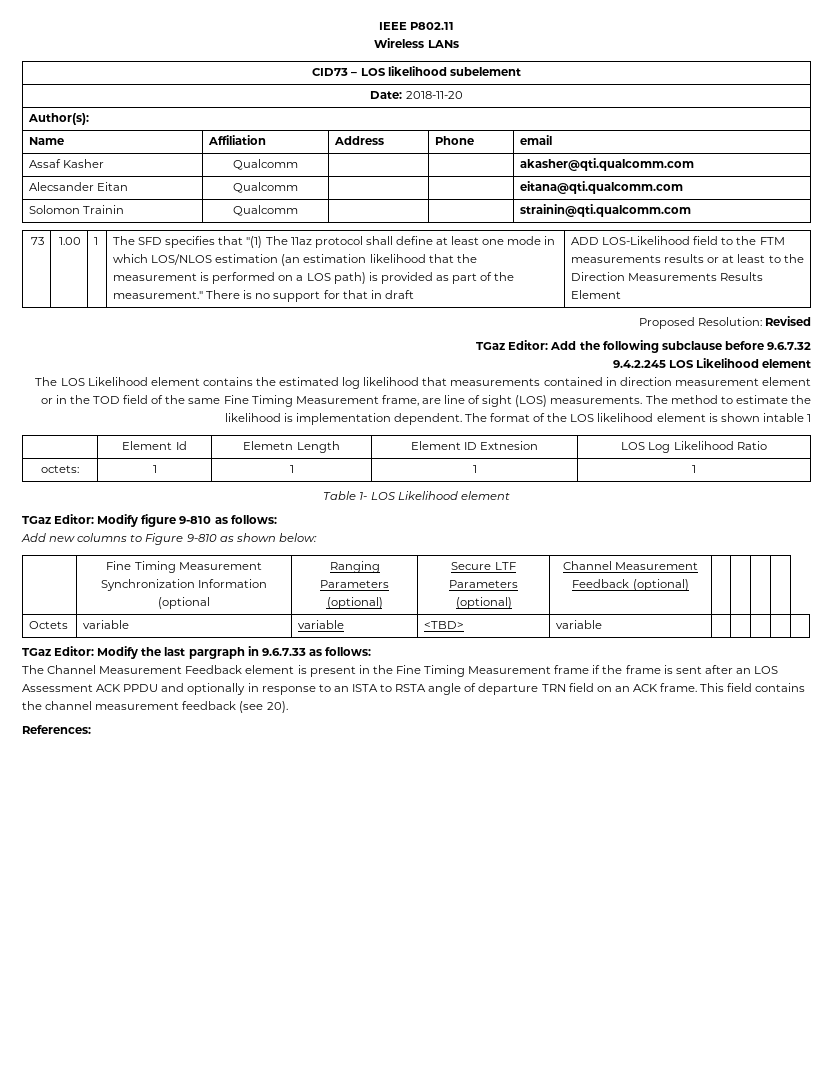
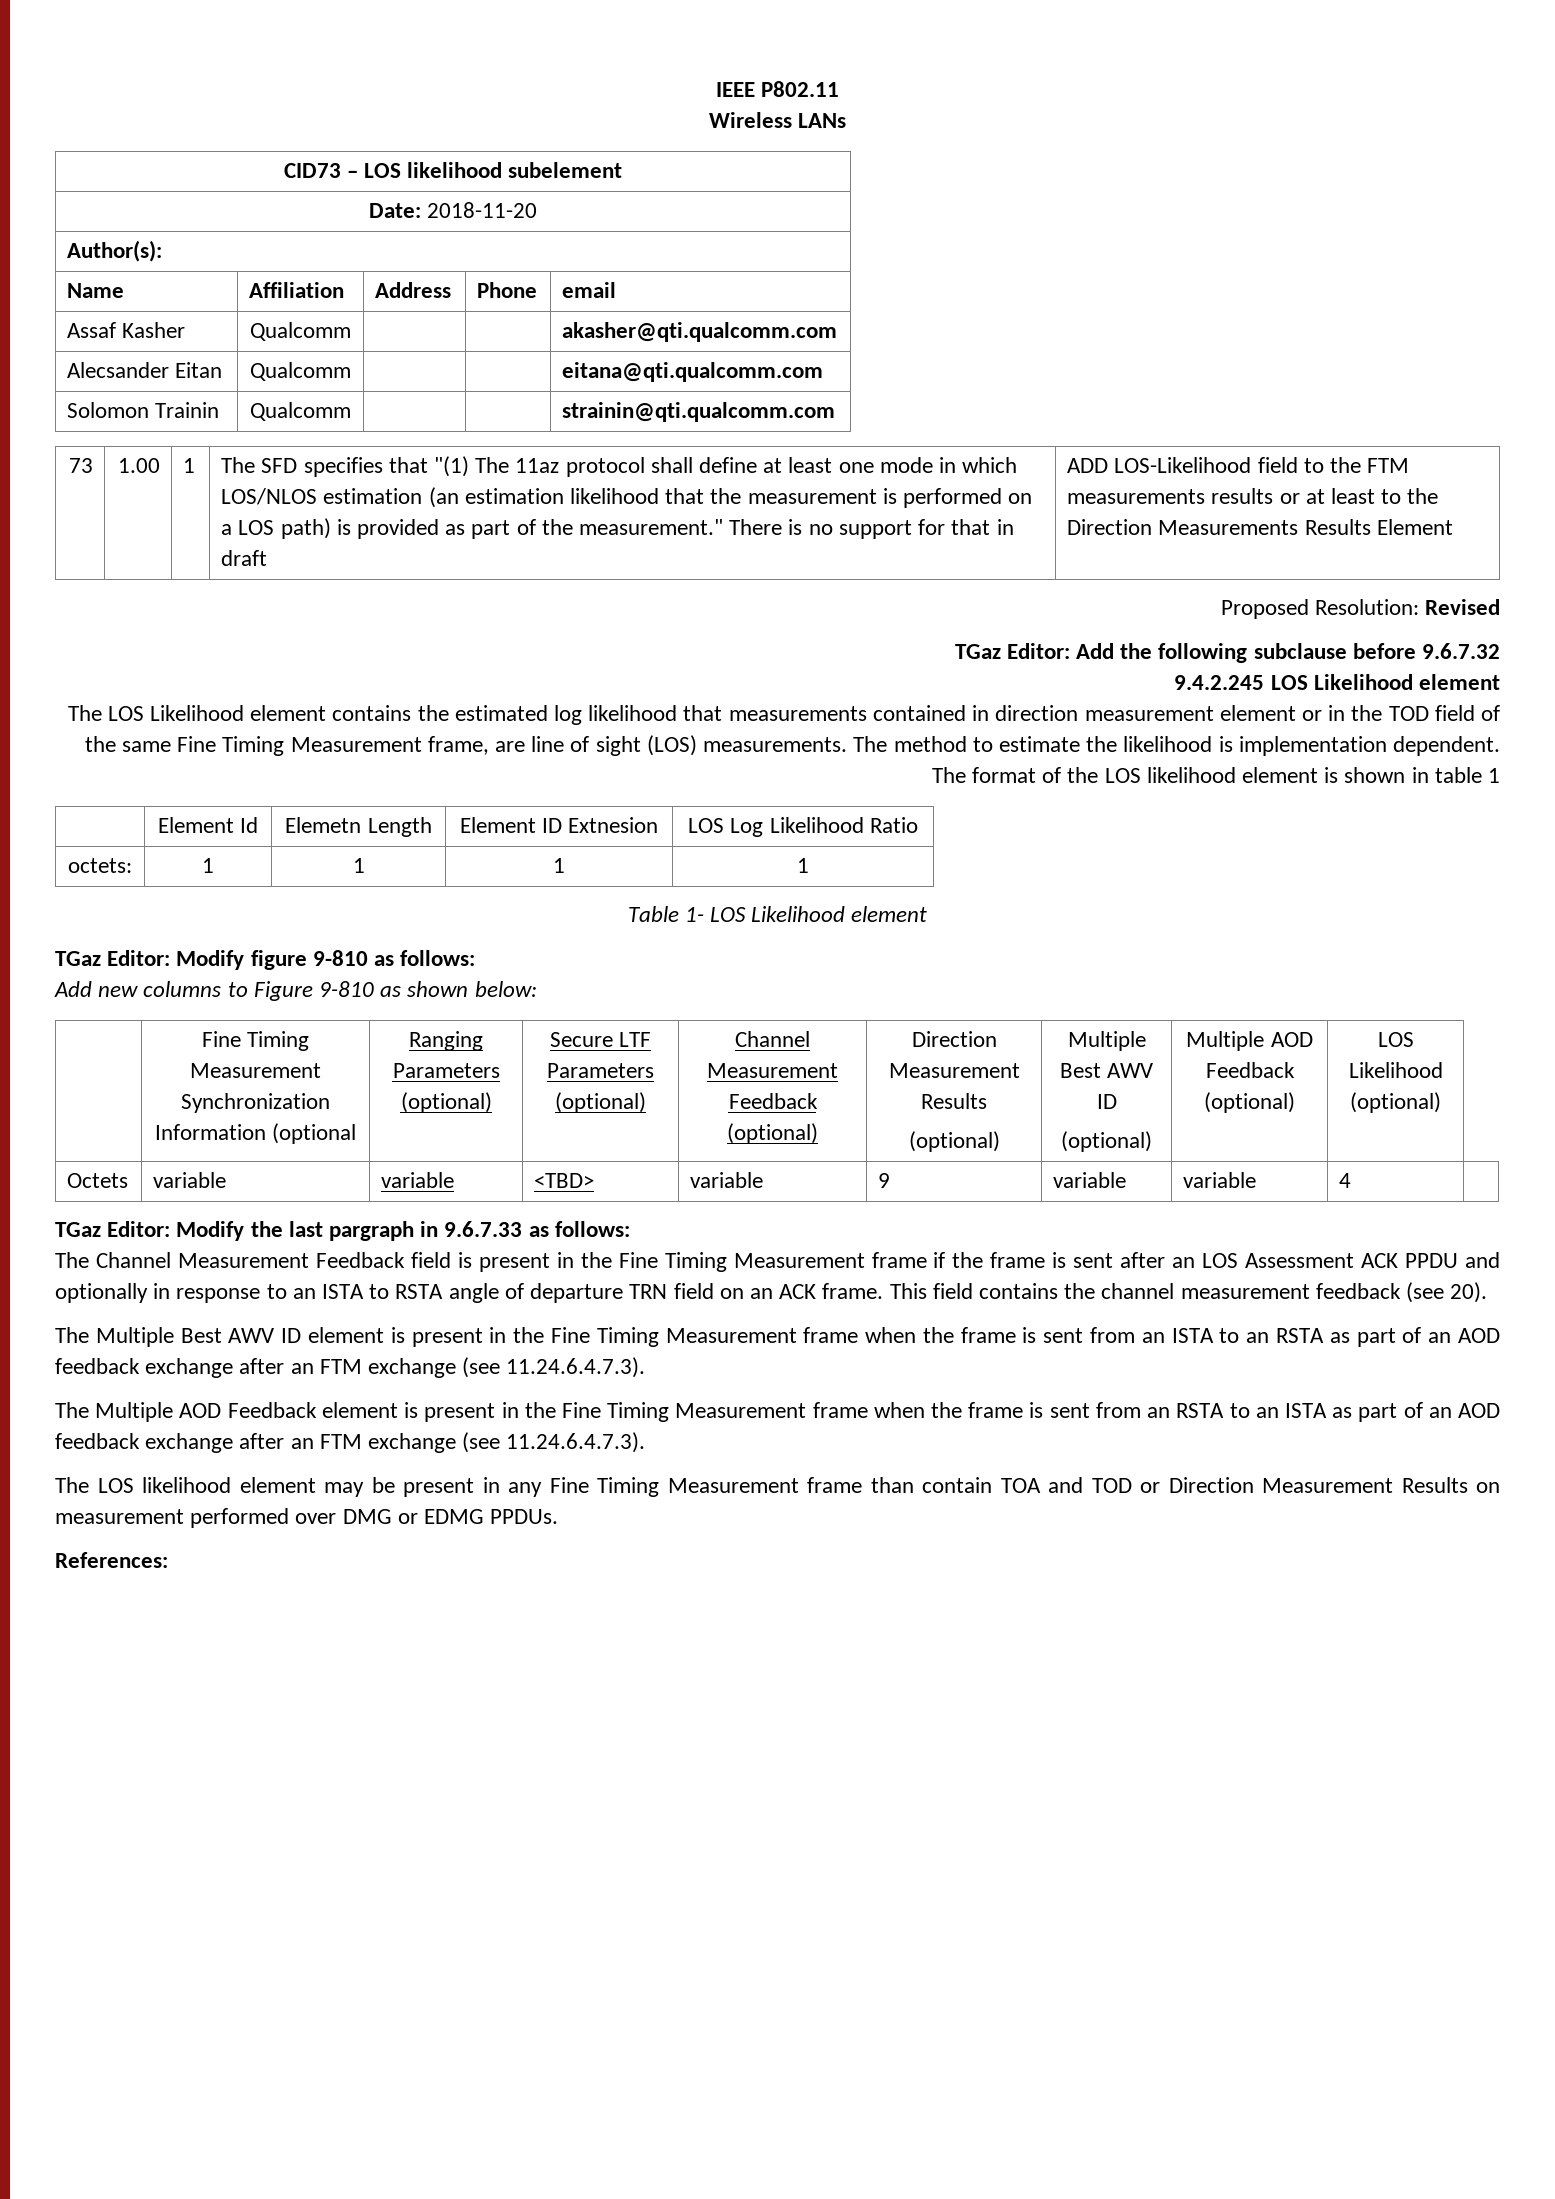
- The format of the LOS likelihood element is shown intable 1
+ The format of the LOS likelihood element is shown in table 1
- | Fine Timing Measurement Synchronization Information (optional | Ranging Parameters (optional) | Secure LTF Parameters (optional) | Channel Measurement Feedback (optional) | | | |
+ | Fine Timing Measurement Synchronization Information (optional | Ranging Parameters (optional) | Secure LTF Parameters (optional) | Channel Measurement Feedback (optional) | Direction Measurement Results
+ (optional) | Multiple Best AWV ID
+ (optional) | Multiple AOD Feedback (optional) | LOS Likelihood (optional)
- Octets | variable | variable | <TBD> | variable | | | | |
+ Octets | variable | variable | <TBD> | variable | 9 | variable | variable | 4 |
- The Channel Measurement Feedback element is present in the Fine Timing Measurement frame if the frame is sent after an LOS Assessment ACK PPDU and optionally in response to an ISTA to RSTA angle of departure TRN field on an ACK frame.
+ The Channel Measurement Feedback field is present in the Fine Timing Measurement frame if the frame is sent after an LOS Assessment ACK PPDU and optionally in response to an ISTA to RSTA angle of departure TRN field on an ACK frame.
+ The Multiple Best AWV ID element is present in the Fine Timing Measurement frame when the frame is sent from an ISTA to an RSTA as part of an AOD feedback exchange after an FTM exchange (see 11.24.6.4.7.3).
+ The Multiple AOD Feedback element is present in the Fine Timing Measurement frame when the frame is sent from an RSTA to an ISTA as part of an AOD feedback exchange after an FTM exchange (see 11.24.6.4.7.3).
+ The LOS likelihood element may be present in any Fine Timing Measurement frame than contain TOA and TOD or Direction Measurement Results on measurement performed over DMG or EDMG PPDUs.

